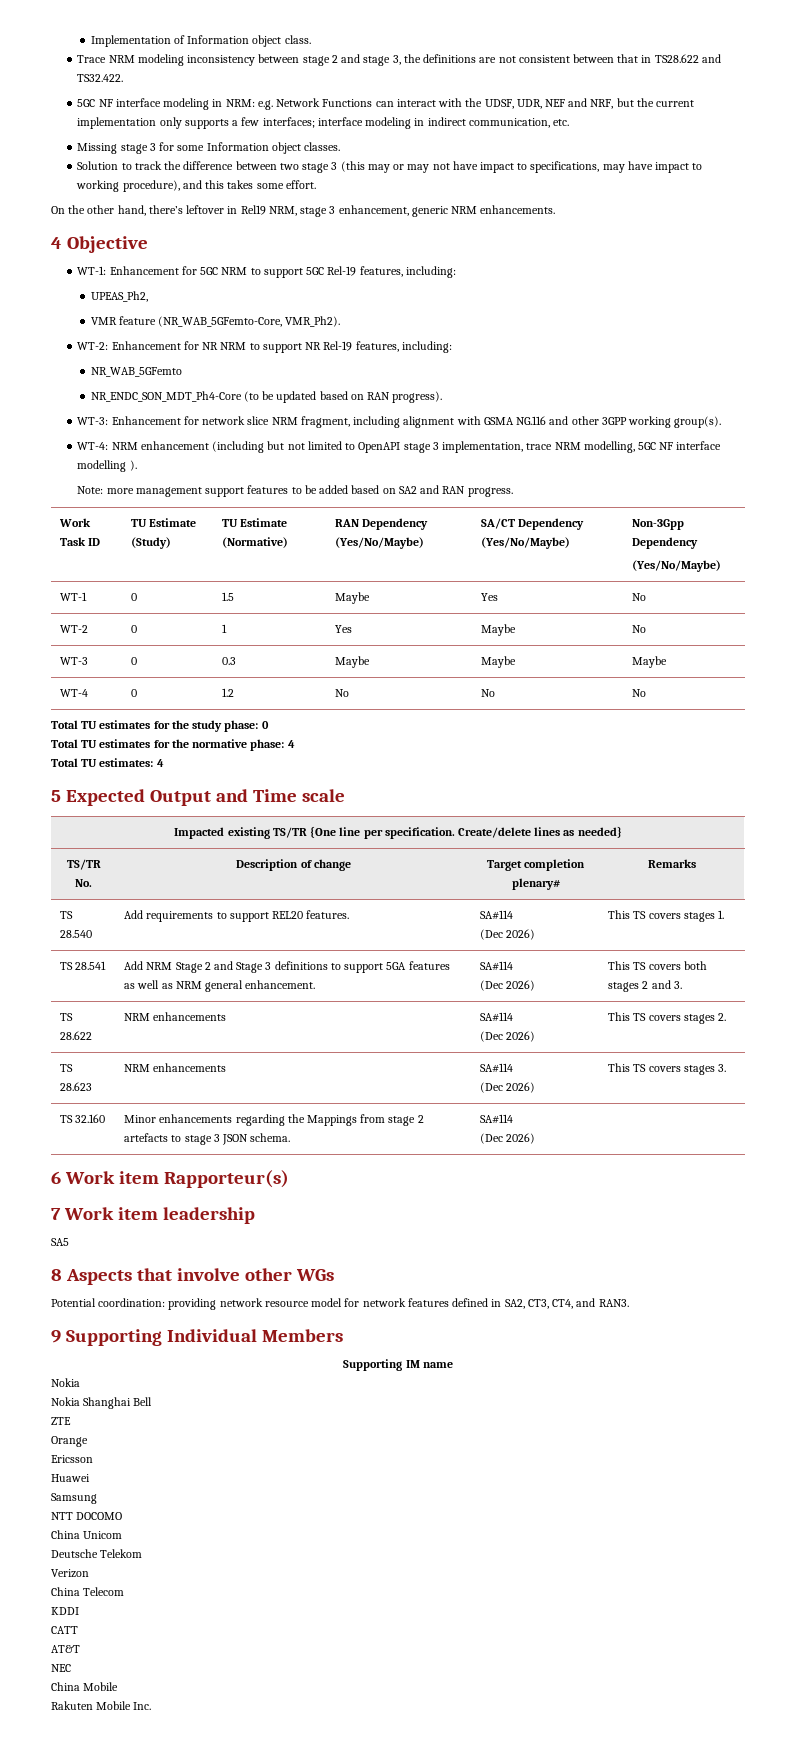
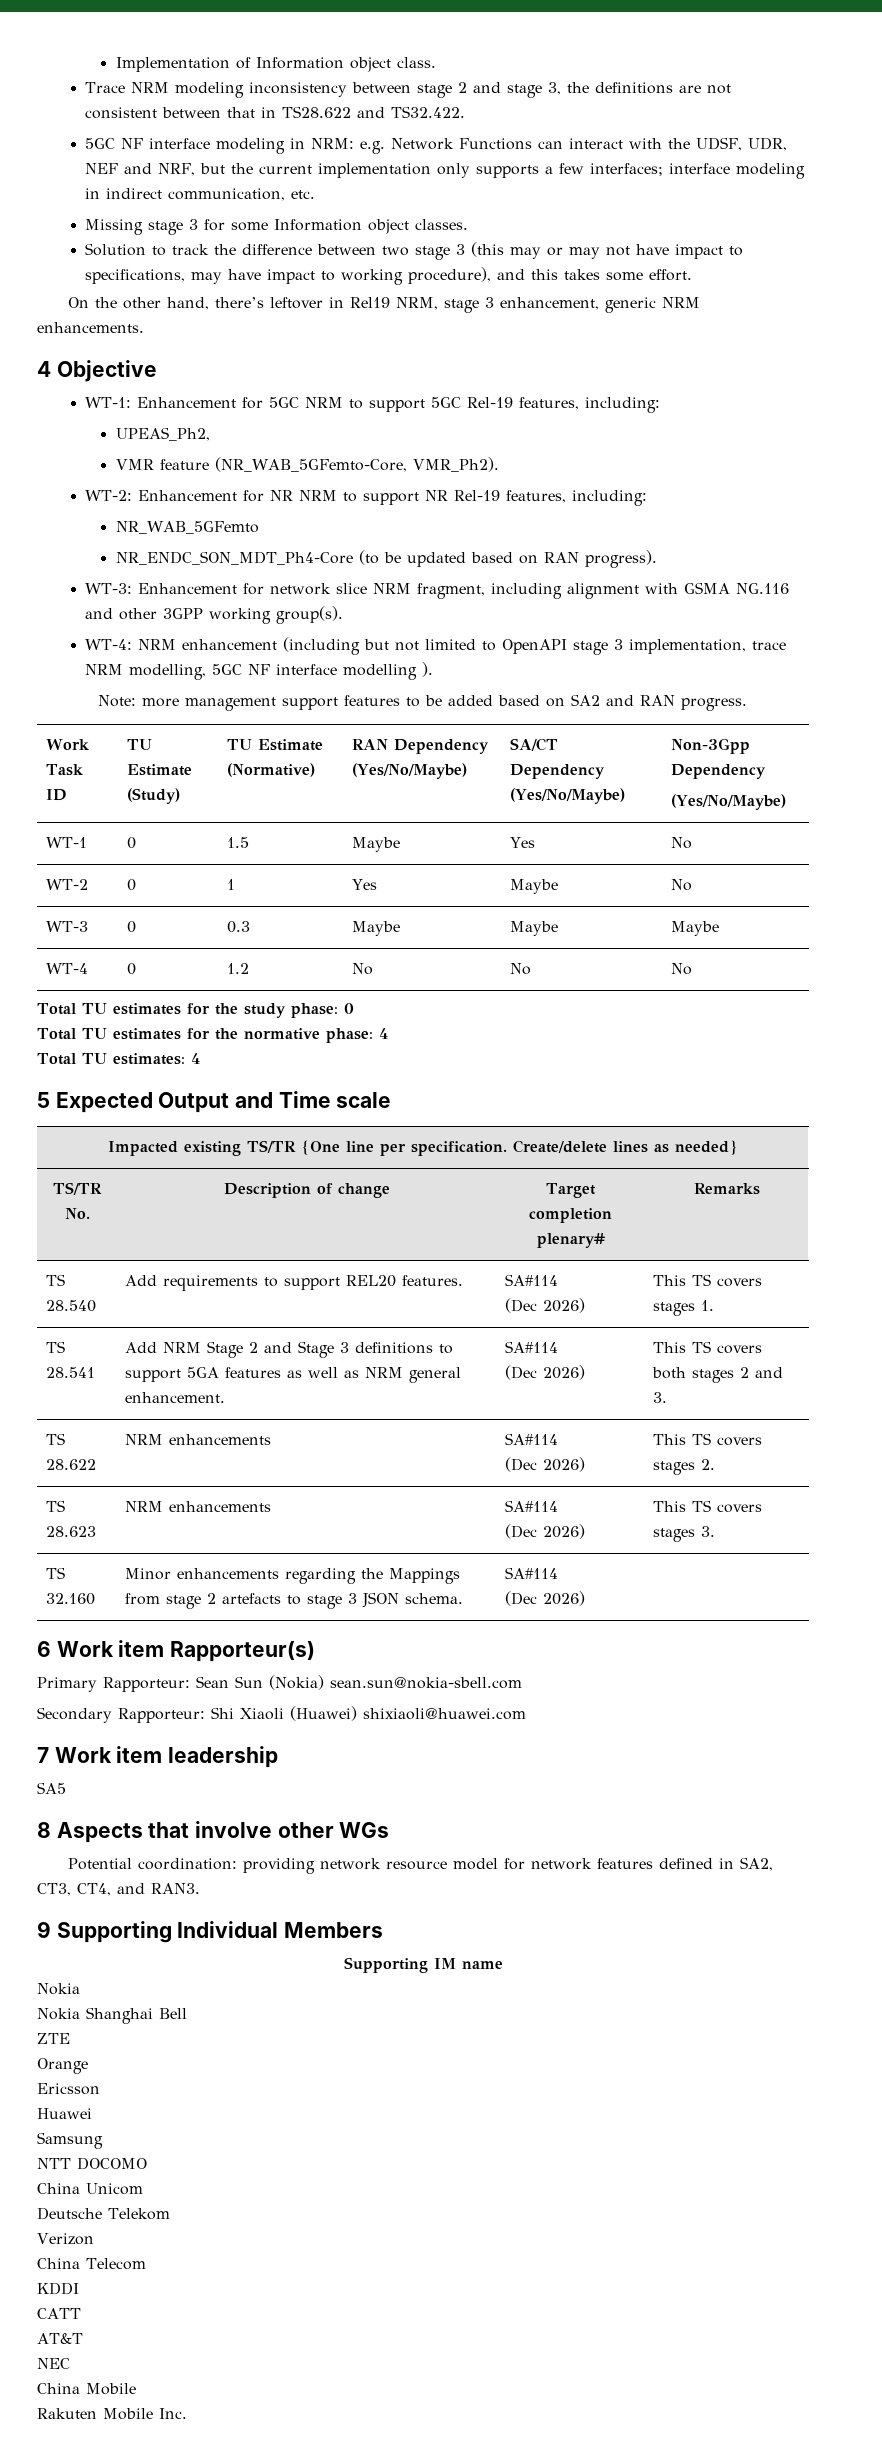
+ Primary Rapporteur: Sean Sun (Nokia) sean.sun@nokia-sbell.com
+ Secondary Rapporteur: Shi Xiaoli (Huawei) shixiaoli@huawei.com

